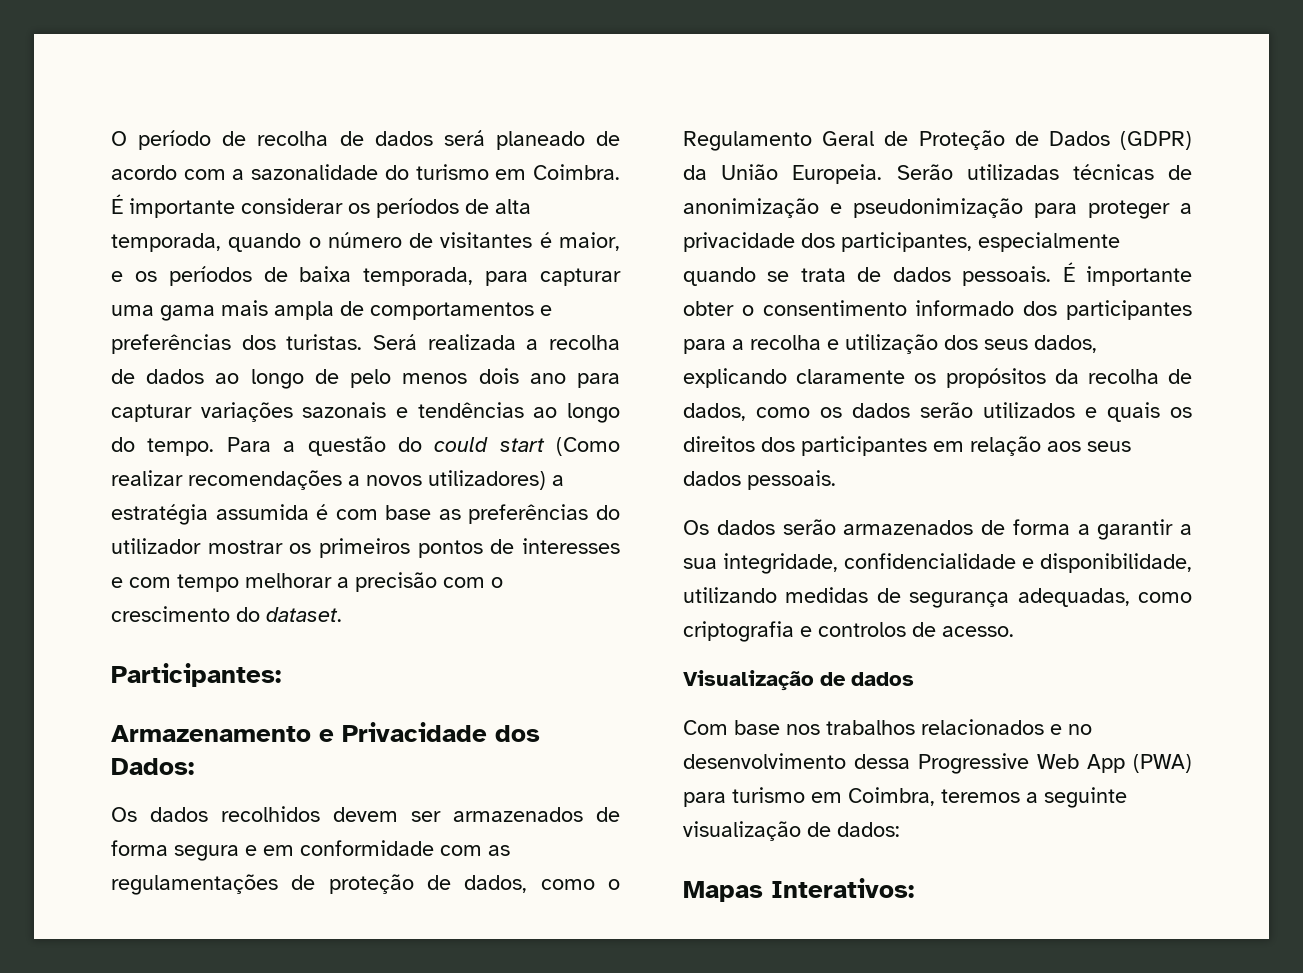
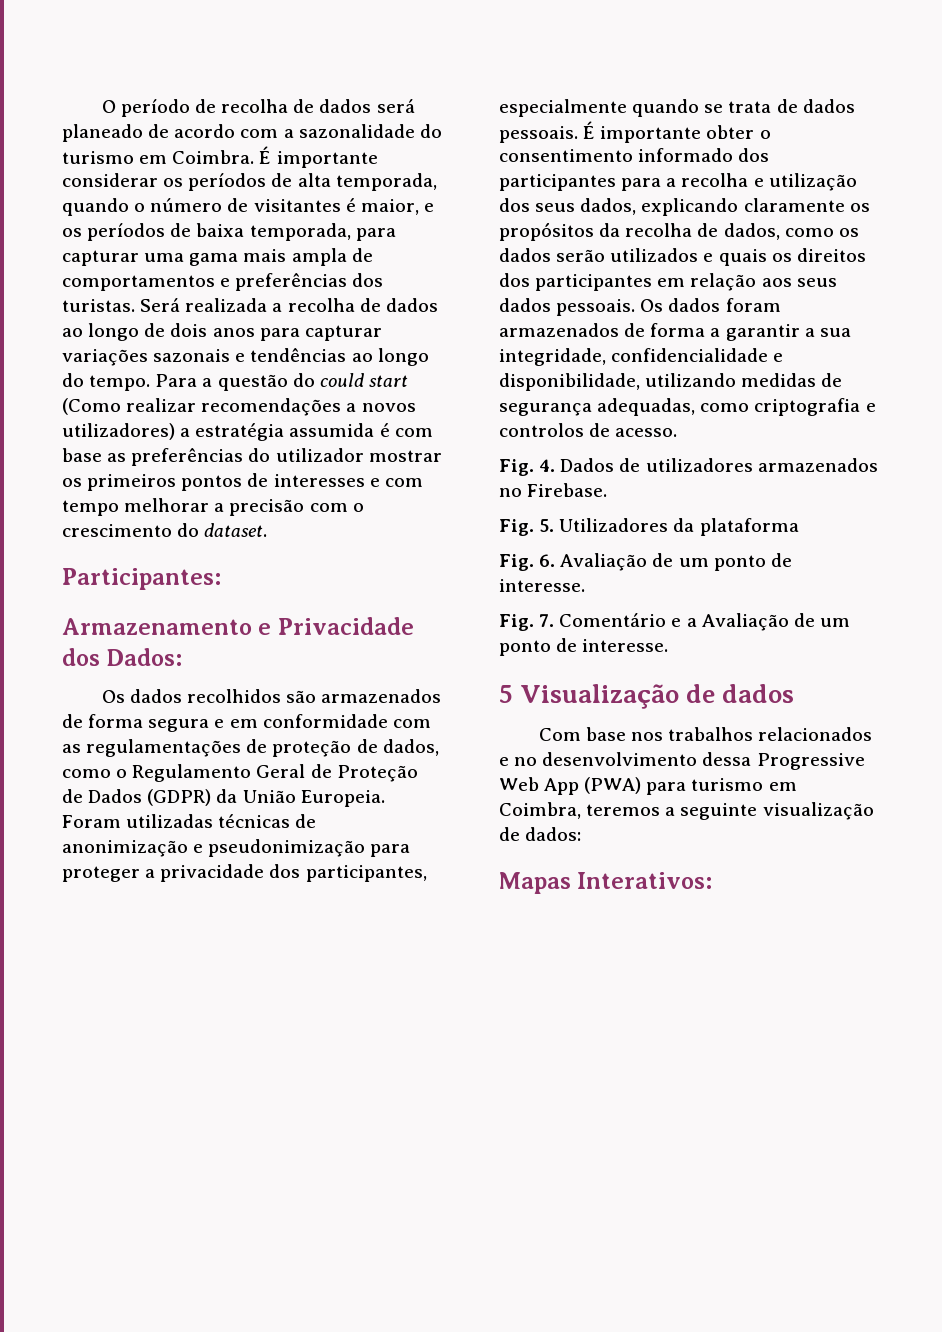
- Será realizada a recolha de dados ao longo de pelo menos dois ano para capturar variações sazonais e tendências ao longo do tempo.
+ Será realizada a recolha de dados ao longo de dois anos para capturar variações sazonais e tendências ao longo do tempo.
- Os dados recolhidos devem ser armazenados de forma segura e em conformidade com as regulamentações de proteção de dados, como o Regulamento Geral de Proteção de Dados (GDPR) da União Europeia.
+ Os dados recolhidos são armazenados de forma segura e em conformidade com as regulamentações de proteção de dados, como o Regulamento Geral de Proteção de Dados (GDPR) da União Europeia.
- Serão utilizadas técnicas de anonimização e pseudonimização para proteger a privacidade dos participantes, especialmente quando se trata de dados pessoais.
+ Foram utilizadas técnicas de anonimização e pseudonimização para proteger a privacidade dos participantes, especialmente quando se trata de dados pessoais.
- É importante obter o consentimento informado dos participantes para a recolha e utilização dos seus dados, explicando claramente os propósitos da recolha de dados, como os dados serão utilizados e quais os direitos dos participantes em relação aos seus dados pessoais.
- Os dados serão armazenados de forma a garantir a sua integridade, confidencialidade e disponibilidade, utilizando medidas de segurança adequadas, como criptografia e controlos de acesso.
+ É importante obter o consentimento informado dos participantes para a recolha e utilização dos seus dados, explicando claramente os propósitos da recolha de dados, como os dados serão utilizados e quais os direitos dos participantes em relação aos seus dados pessoais. Os dados foram armazenados de forma a garantir a sua integridade, confidencialidade e disponibilidade, utilizando medidas de segurança adequadas, como criptografia e controlos de acesso.
- Visualização de dados
+ Fig. 4. Dados de utilizadores armazenados no Firebase.
+ Fig. 5. Utilizadores da plataforma
+ Fig. 6. Avaliação de um ponto de interesse.
+ Fig. 7. Comentário e a Avaliação de um ponto de interesse.
+ 5 Visualização de dados

